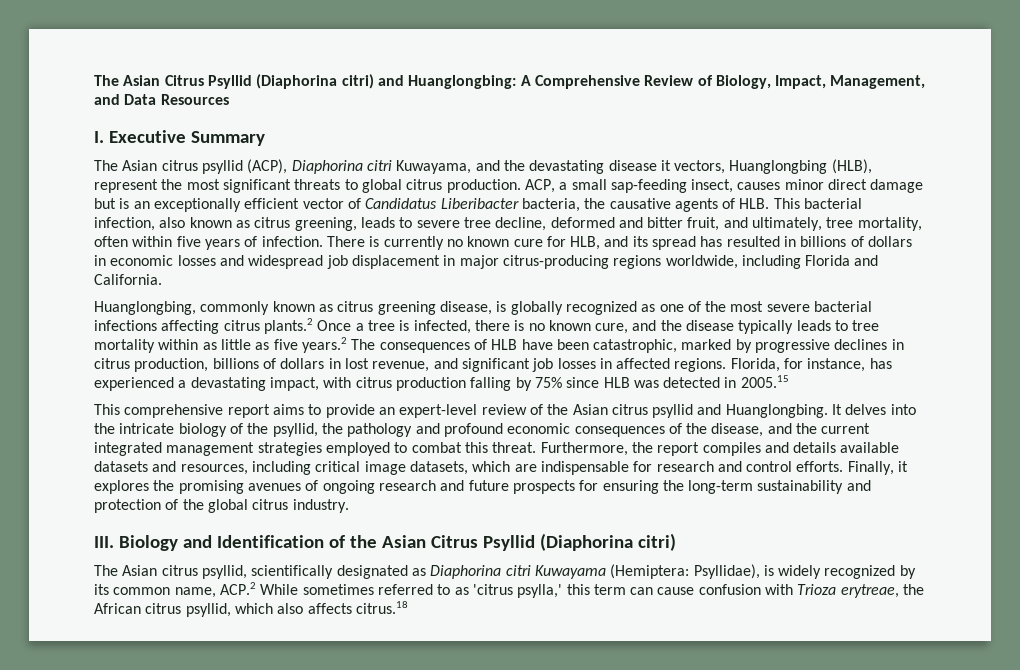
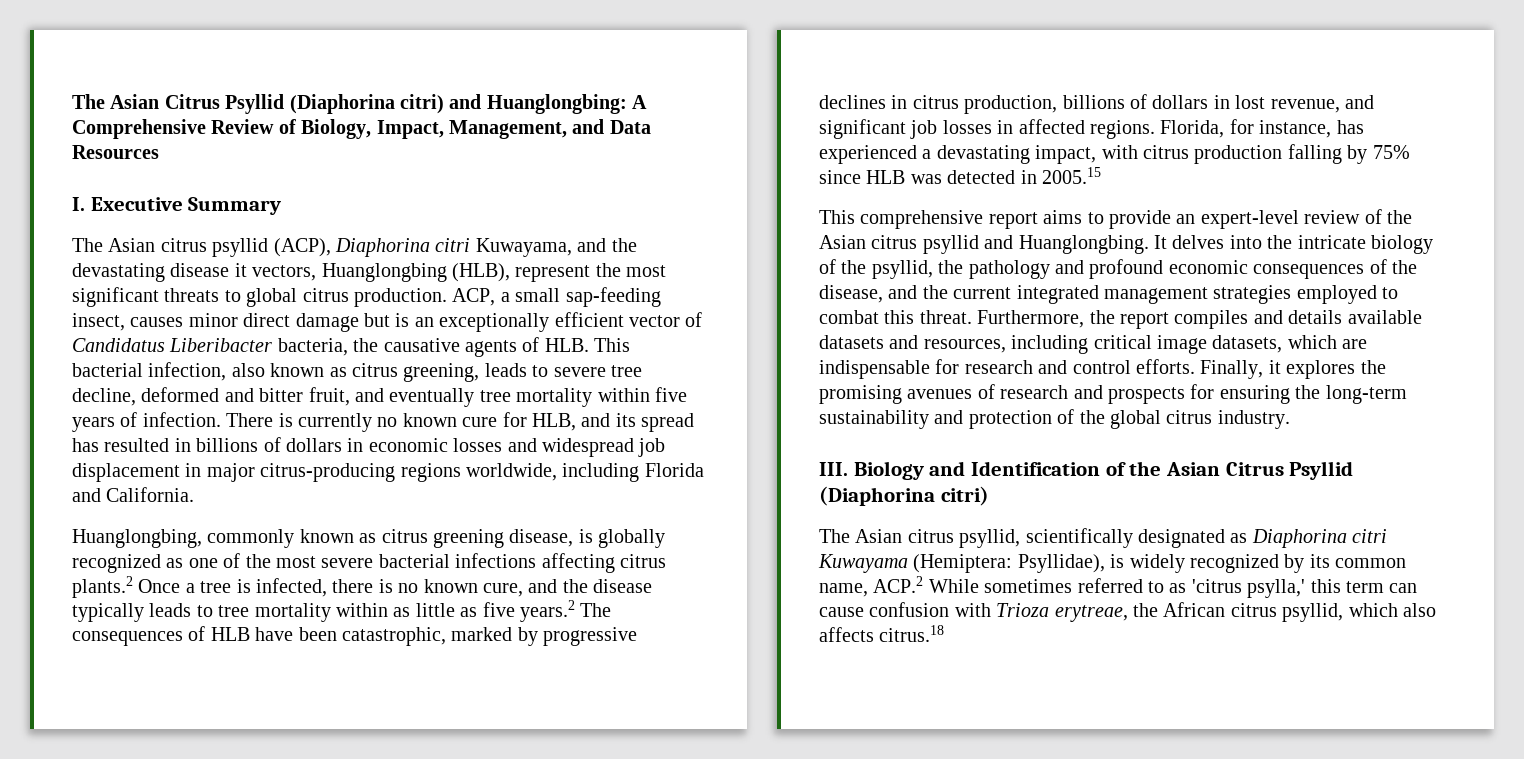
- ACP, a small sap-feeding insect, causes minor direct damage but is an exceptionally efficient vector of Candidatus Liberibacter bacteria, the causative agents of HLB. This bacterial infection, also known as citrus greening, leads to severe tree decline, deformed and bitter fruit, and ultimately, tree mortality, often within five years of infection.
+ ACP, a small sap-feeding insect, causes minor direct damage but is an exceptionally efficient vector of Candidatus Liberibacter bacteria, the causative agents of HLB. This bacterial infection, also known as citrus greening, leads to severe tree decline, deformed and bitter fruit, and eventually tree mortality within five years of infection.
- Finally, it explores the promising avenues of ongoing research and future prospects for ensuring the long-term sustainability and protection of the global citrus industry.
+ Finally, it explores the promising avenues of research and prospects for ensuring the long-term sustainability and protection of the global citrus industry.

